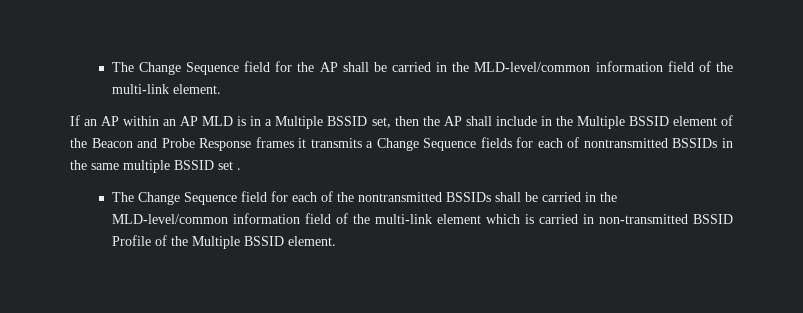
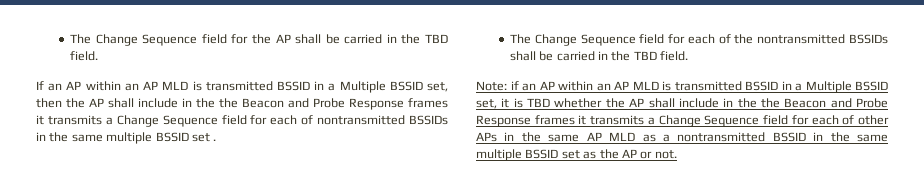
- The Change Sequence field for the AP shall be carried in the MLD-level/common information field of the multi-link element.
+ The Change Sequence field for the AP shall be carried in the TBD field.
- If an AP within an AP MLD is in a Multiple BSSID set, then the AP shall include in the Multiple BSSID element of the Beacon and Probe Response frames it transmits a Change Sequence fields for each of nontransmitted BSSIDs in the same multiple BSSID set .
+ If an AP within an AP MLD is transmitted BSSID in a Multiple BSSID set, then the AP shall include in the the Beacon and Probe Response frames it transmits a Change Sequence field for each of nontransmitted BSSIDs in the same multiple BSSID set .
- The Change Sequence field for each of the nontransmitted BSSIDs shall be carried in the MLD-level/common information field of the multi-link element which is carried in non-transmitted BSSID Profile of the Multiple BSSID element.
+ The Change Sequence field for each of the nontransmitted BSSIDs shall be carried in the TBD field.
+ Note: if an AP within an AP MLD is transmitted BSSID in a Multiple BSSID set, it is TBD whether the AP shall include in the the Beacon and Probe Response frames it transmits a Change Sequence field for each of other APs in the same AP MLD as a nontransmitted BSSID in the same multiple BSSID set as the AP or not.

